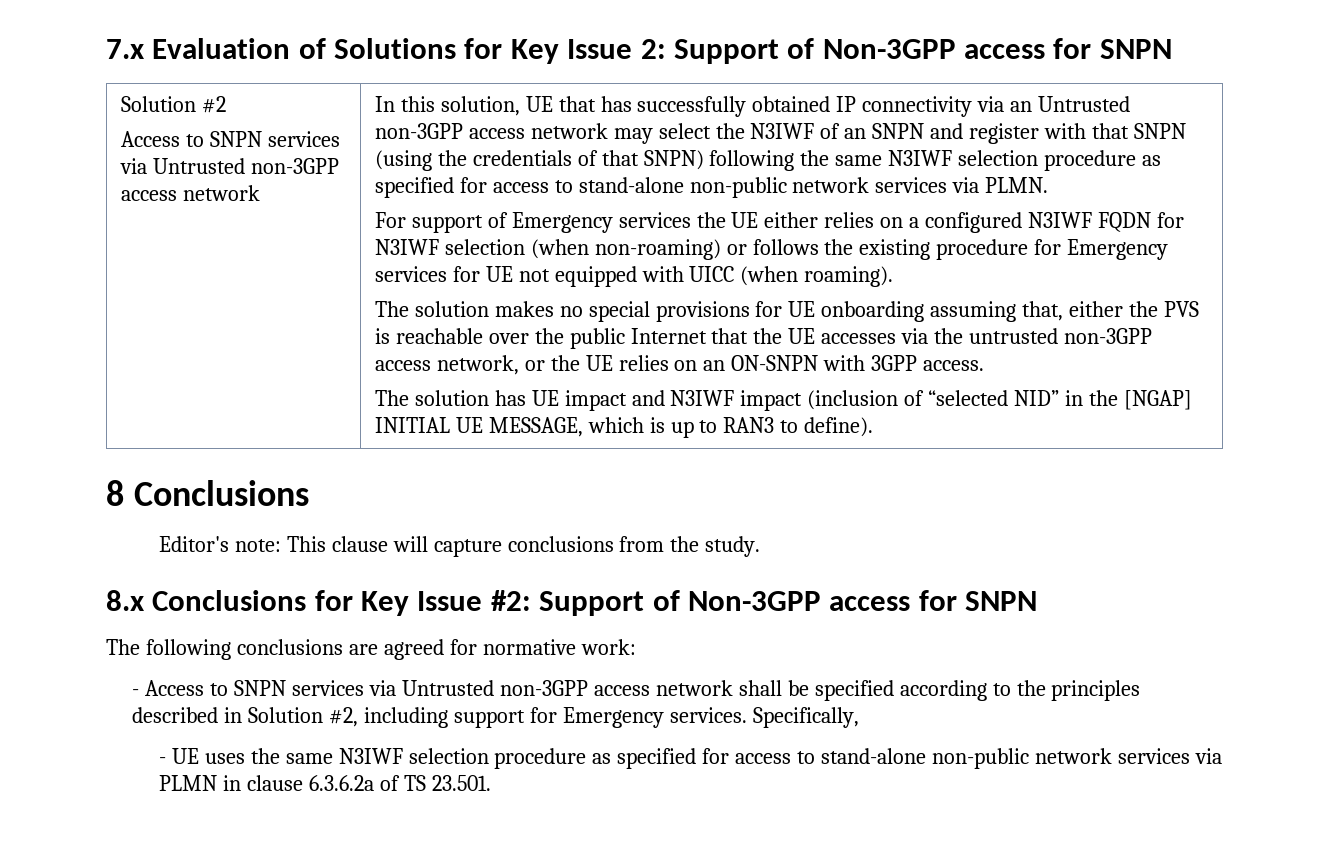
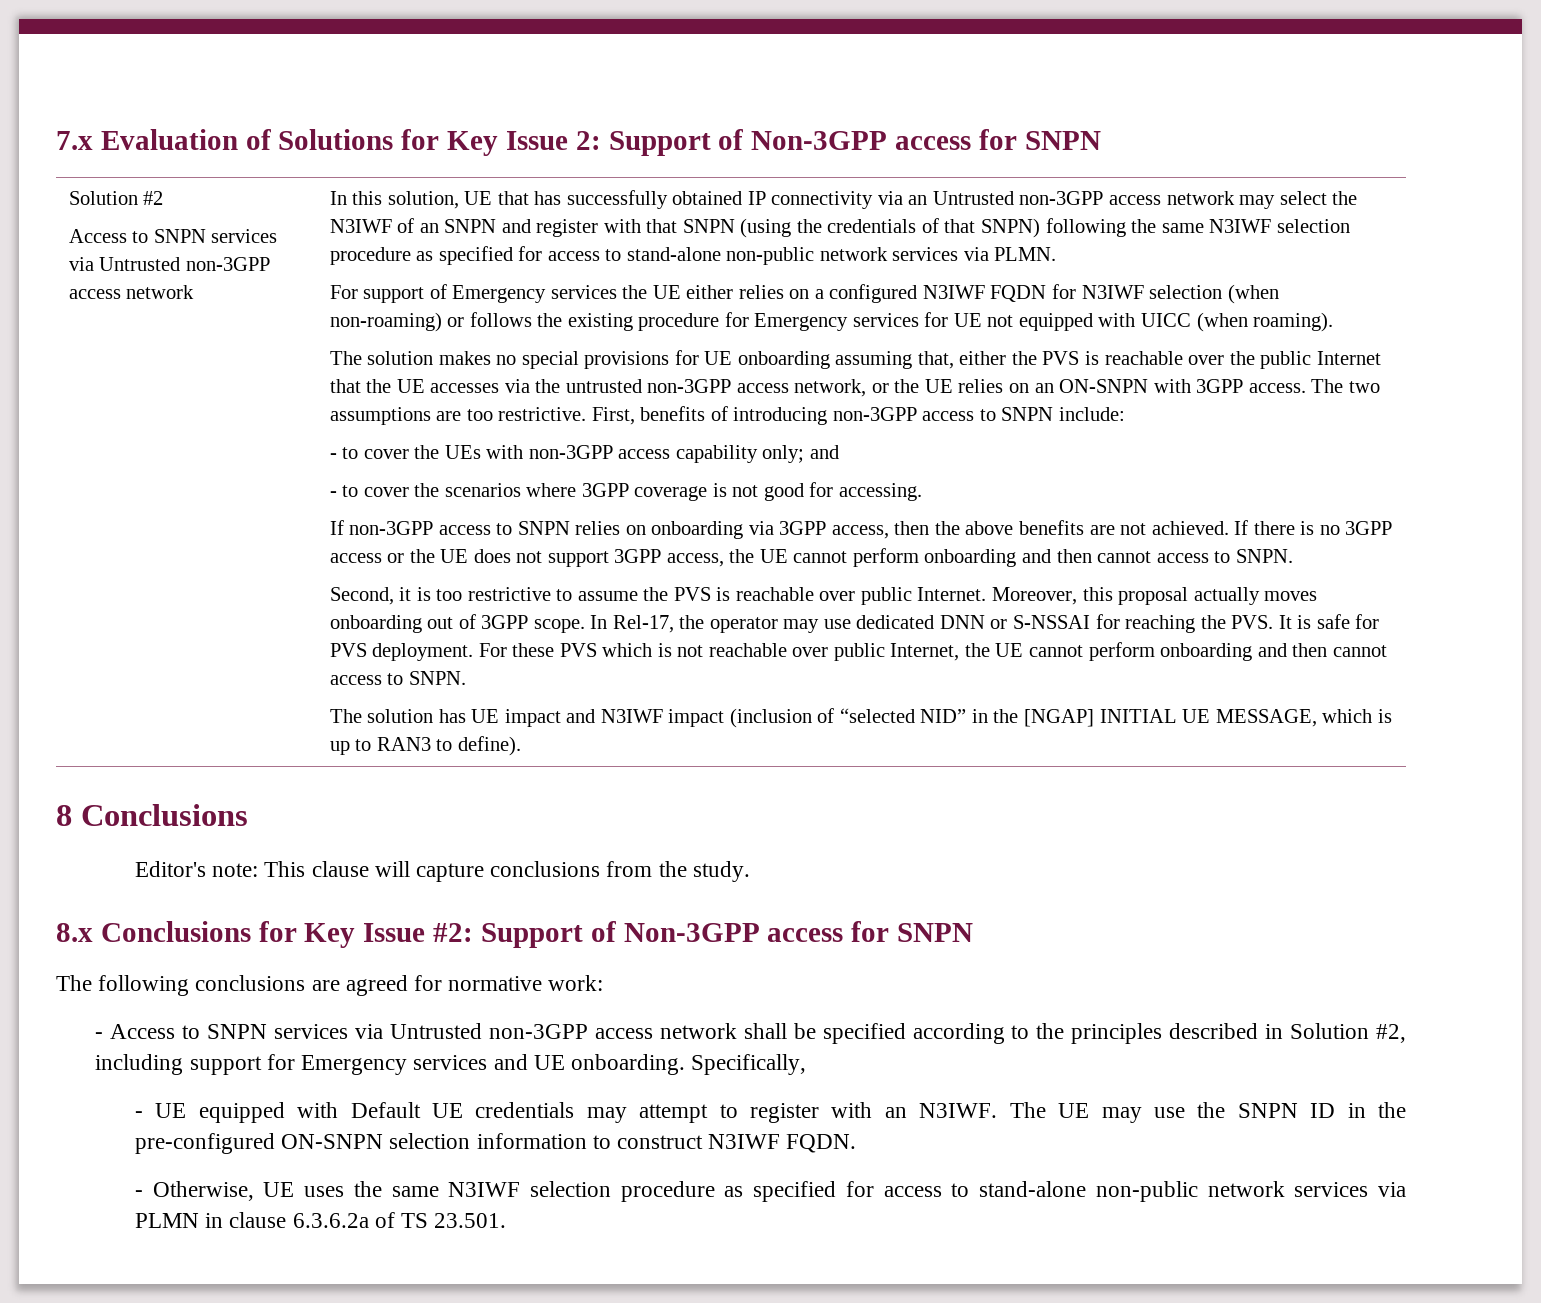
+ The two assumptions are too restrictive. First, benefits of introducing non-3GPP access to SNPN include:
+ - to cover the UEs with non-3GPP access capability only; and
+ - to cover the scenarios where 3GPP coverage is not good for accessing.
+ If non-3GPP access to SNPN relies on onboarding via 3GPP access, then the above benefits are not achieved. If there is no 3GPP access or the UE does not support 3GPP access, the UE cannot perform onboarding and then cannot access to SNPN.
+ Second, it is too restrictive to assume the PVS is reachable over public Internet. Moreover, this proposal actually moves onboarding out of 3GPP scope. In Rel-17, the operator may use dedicated DNN or S-NSSAI for reaching the PVS. It is safe for PVS deployment. For these PVS which is not reachable over public Internet, the UE cannot perform onboarding and then cannot access to SNPN.
- - Access to SNPN services via Untrusted non-3GPP access network shall be specified according to the principles described in Solution #2, including support for Emergency services.
+ - Access to SNPN services via Untrusted non-3GPP access network shall be specified according to the principles described in Solution #2, including support for Emergency services and UE onboarding.
- - UE uses the same N3IWF selection procedure as specified for access to stand-alone non-public network services via PLMN in clause 6.3.6.2a of TS 23.501.
+ - UE equipped with Default UE credentials may attempt to register with an N3IWF. The UE may use the SNPN ID in the pre-configured ON-SNPN selection information to construct N3IWF FQDN.
+ - Otherwise, UE uses the same N3IWF selection procedure as specified for access to stand-alone non-public network services via PLMN in clause 6.3.6.2a of TS 23.501.

